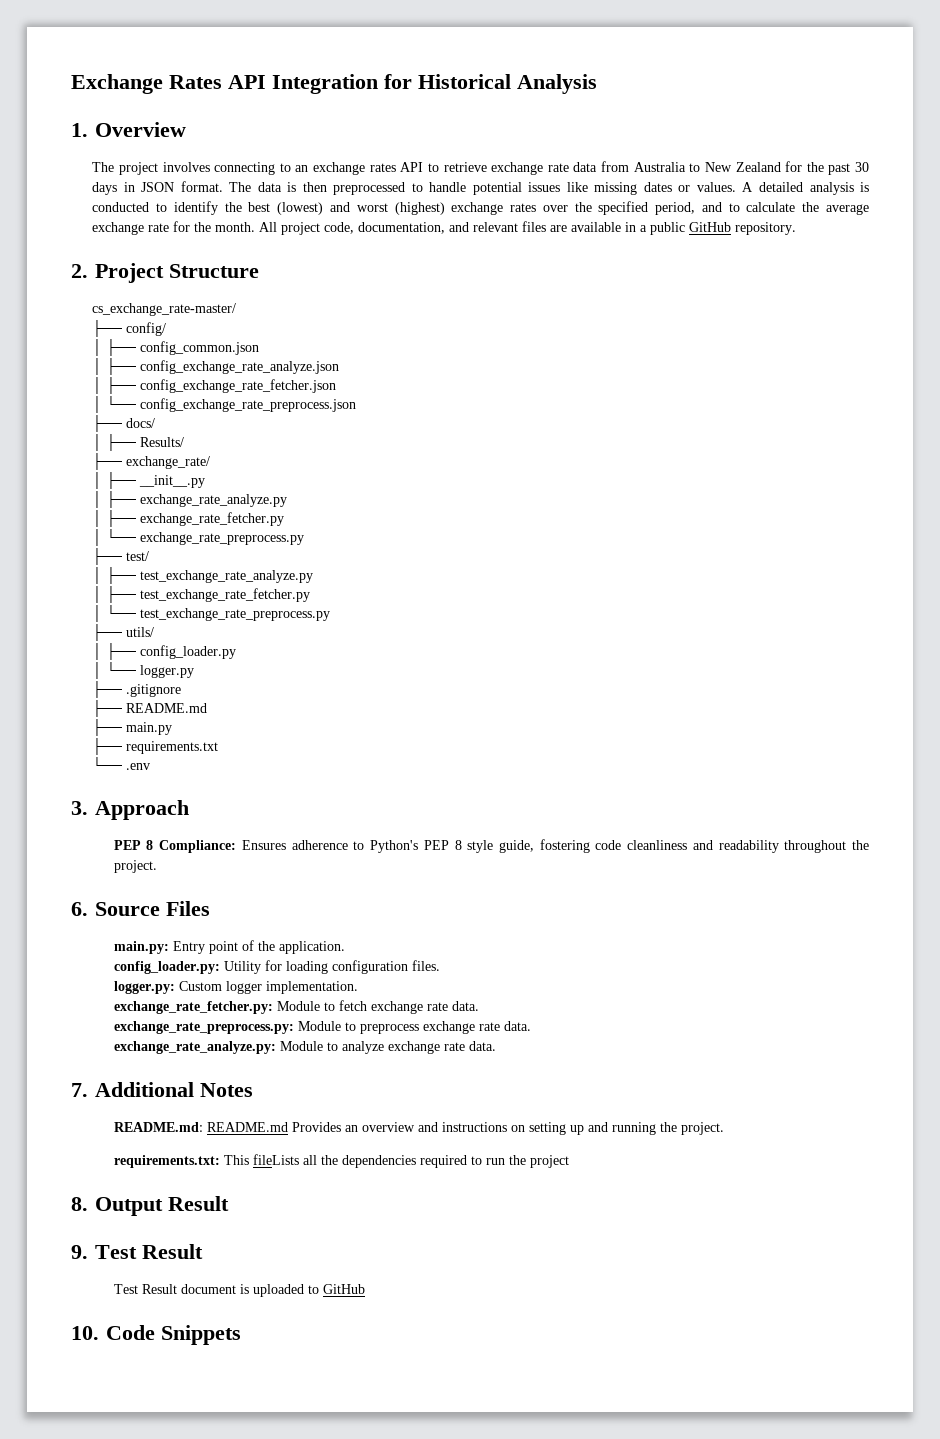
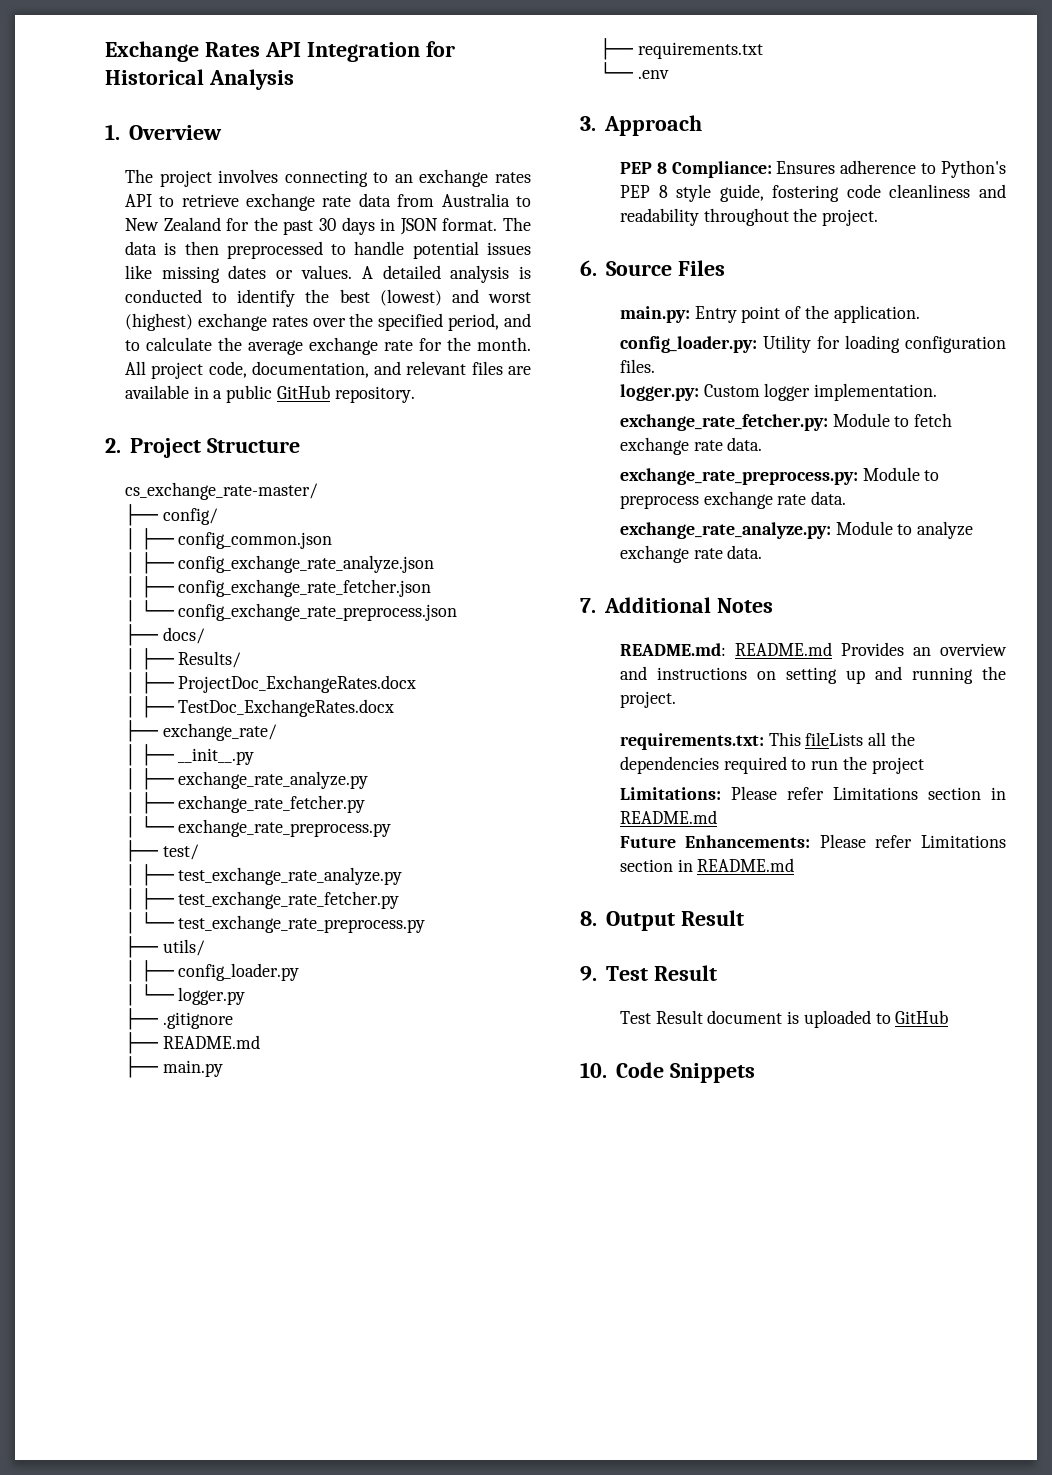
+ │ ├── ProjectDoc_ExchangeRates.docx
+ │ ├── TestDoc_ExchangeRates.docx
+ Limitations: Please refer Limitations section in README.md
+ Future Enhancements: Please refer Limitations section in README.md

